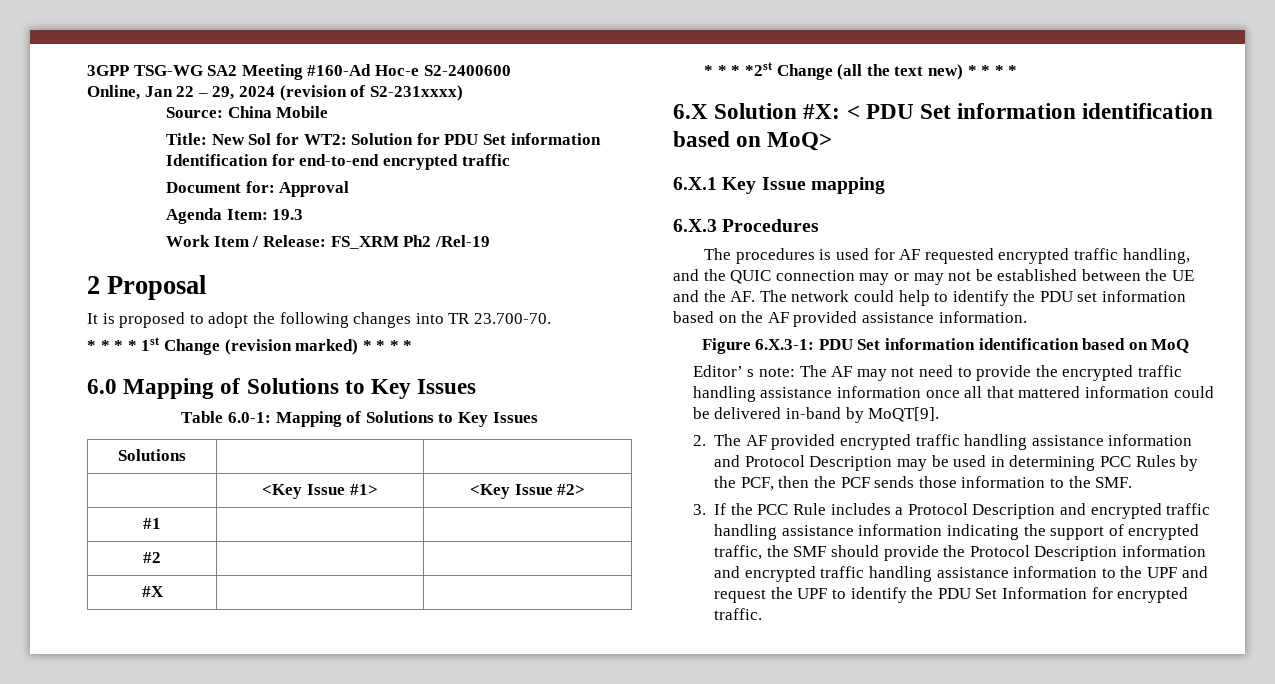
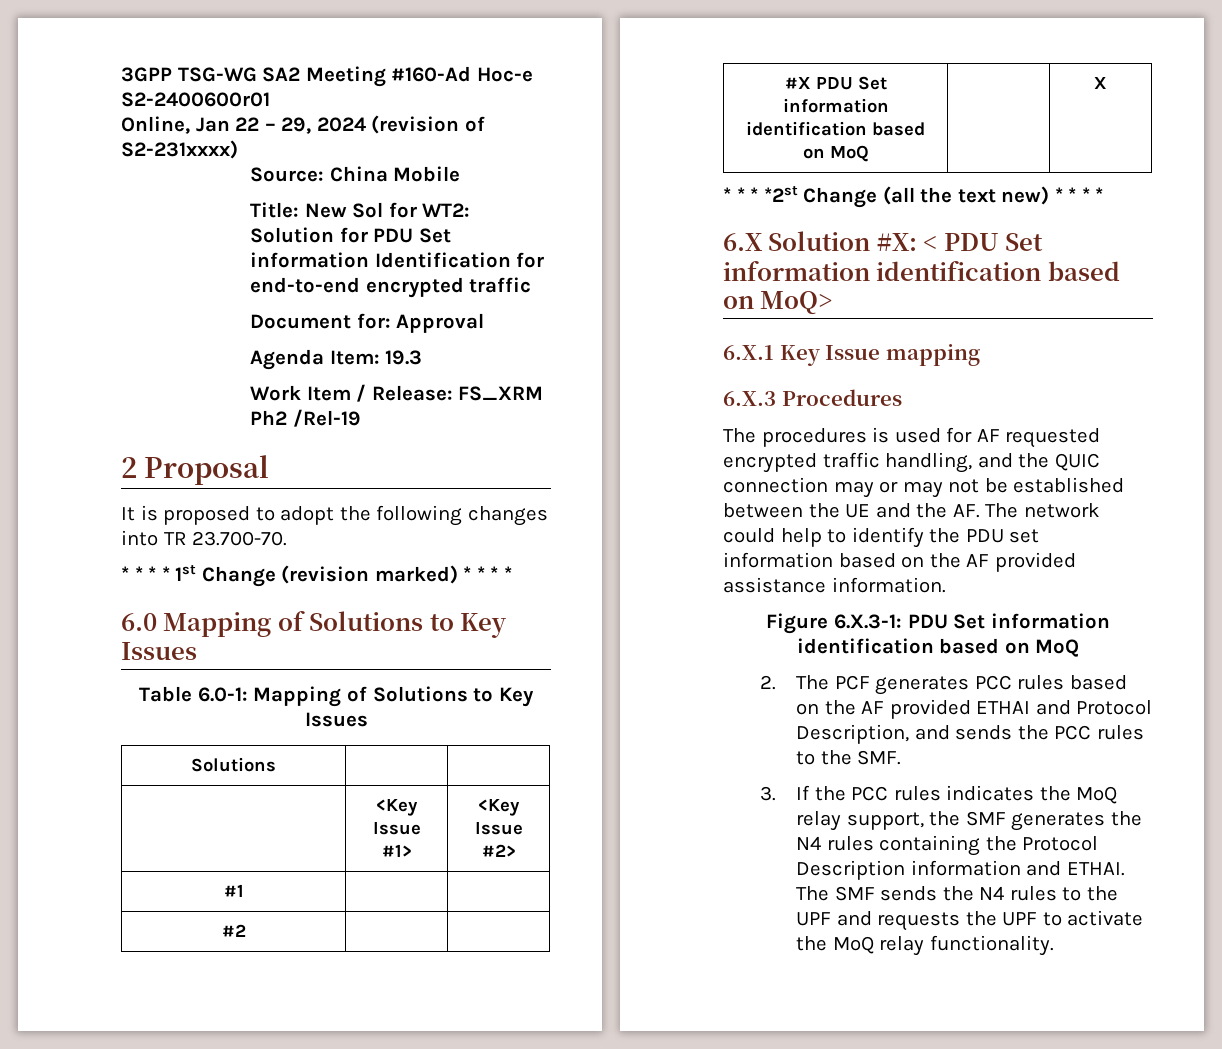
- 3GPP TSG-WG SA2 Meeting #160-Ad Hoc-e S2-2400600
+ 3GPP TSG-WG SA2 Meeting #160-Ad Hoc-e S2-2400600r01
- #X | |
+ #X PDU Set information identification based on MoQ | | X
- Editor’ s note: The AF may not need to provide the encrypted traffic handling assistance information once all that mattered information could be delivered in-band by MoQT[9].
- 2. The AF provided encrypted traffic handling assistance information and Protocol Description may be used in determining PCC Rules by the PCF, then the PCF sends those information to the SMF.
+ 2. The PCF generates PCC rules based on the AF provided ETHAI and Protocol Description, and sends the PCC rules to the SMF.
- 3. If the PCC Rule includes a Protocol Description and encrypted traffic handling assistance information indicating the support of encrypted traffic, the SMF should provide the Protocol Description information and encrypted traffic handling assistance information to the UPF and request the UPF to identify the PDU Set Information for encrypted traffic.
+ 3. If the PCC rules indicates the MoQ relay support, the SMF generates the N4 rules containing the Protocol Description information and ETHAI. The SMF sends the N4 rules to the UPF and requests the UPF to activate the MoQ relay functionality.

